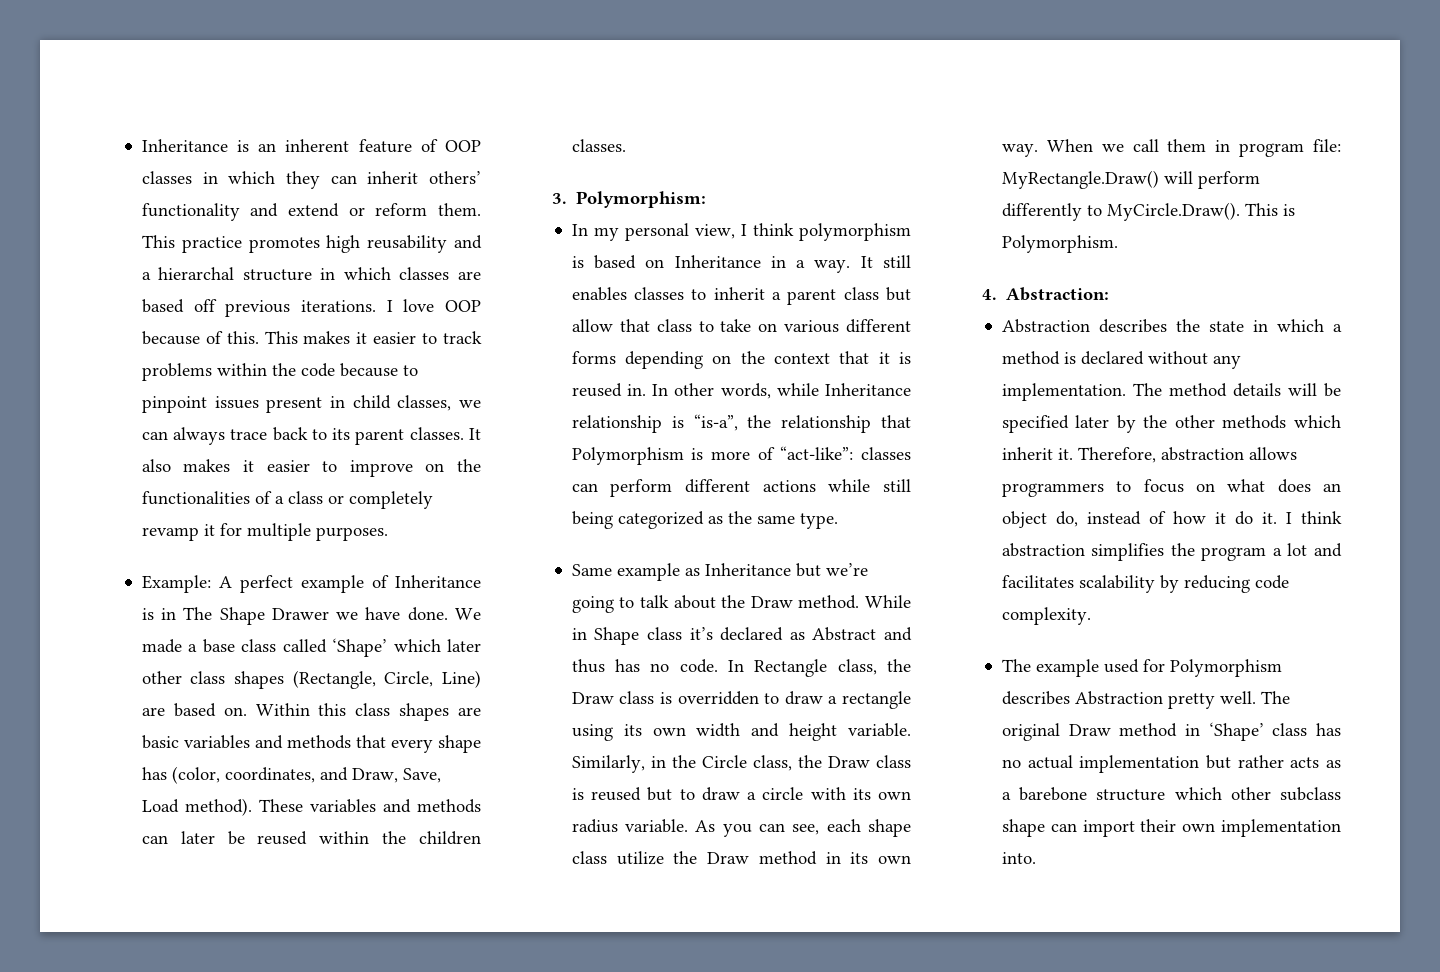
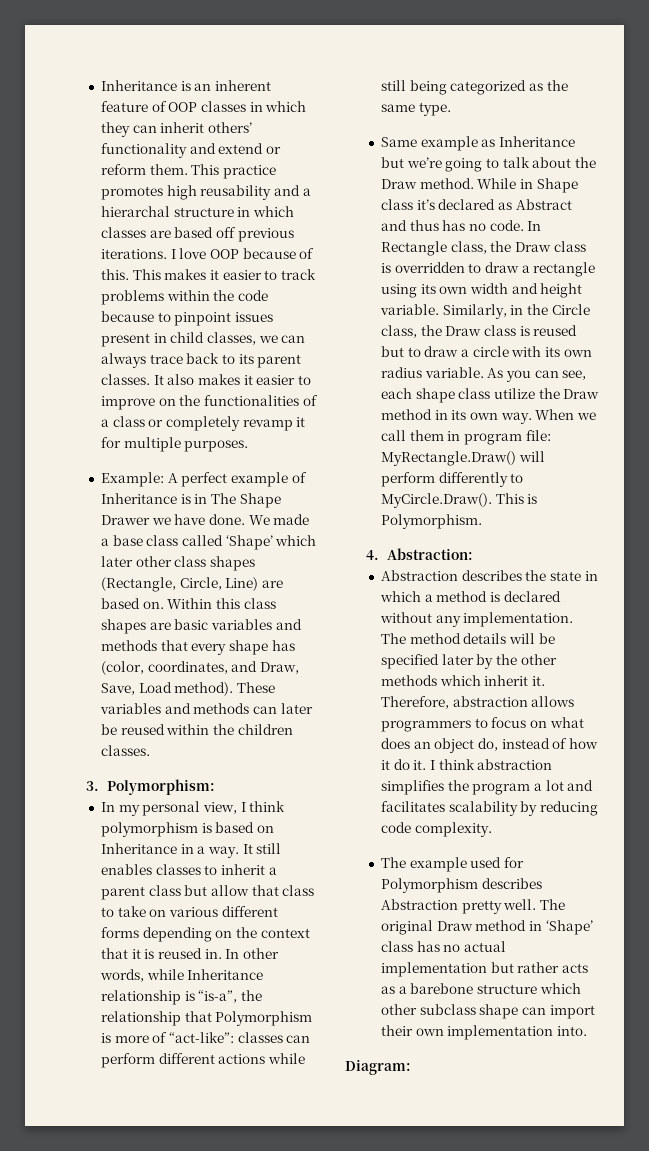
+ Diagram:

